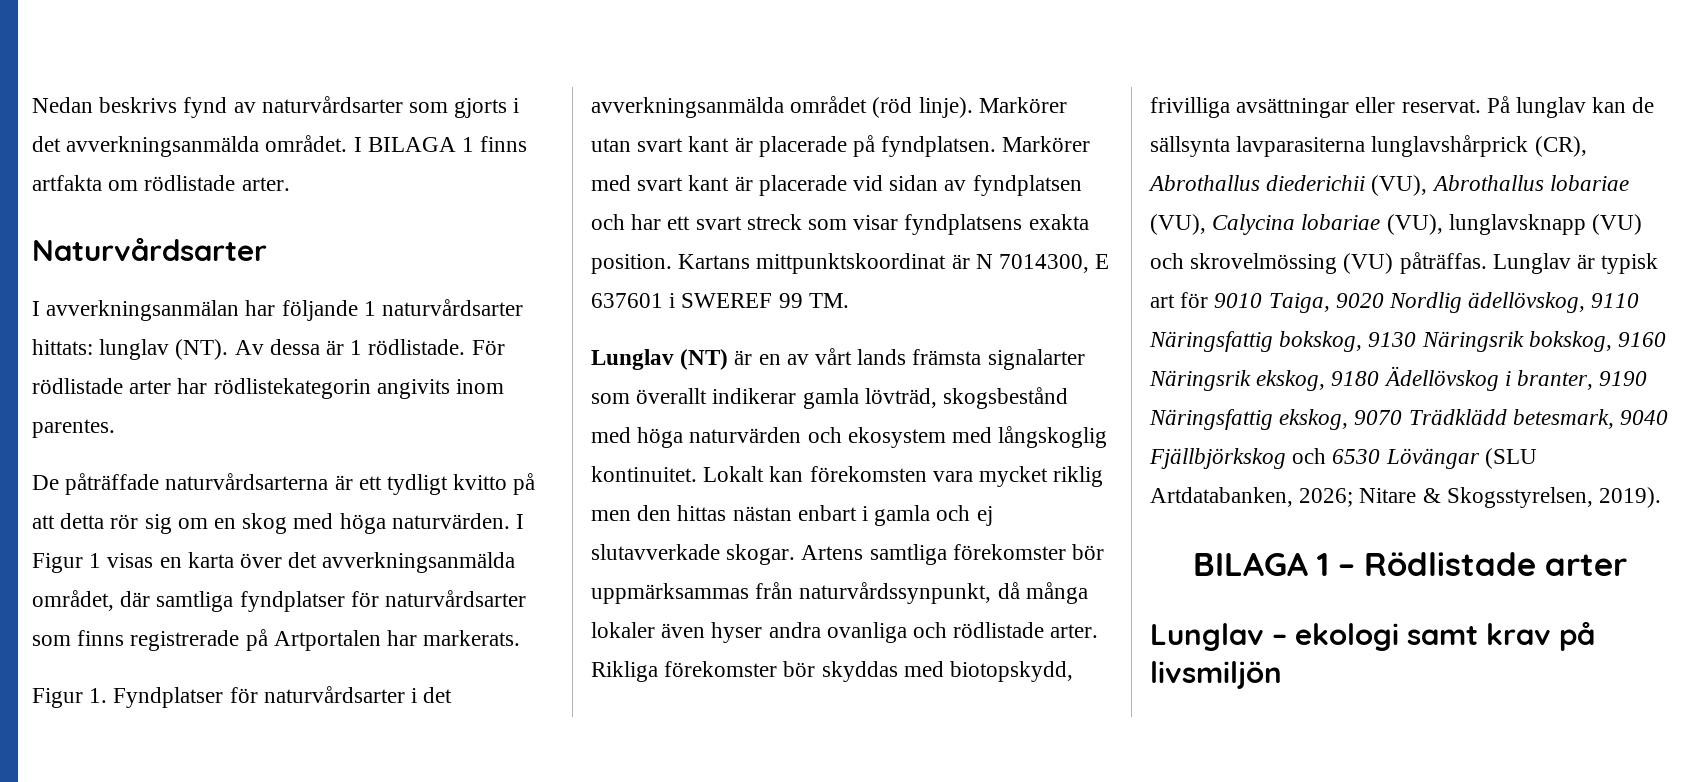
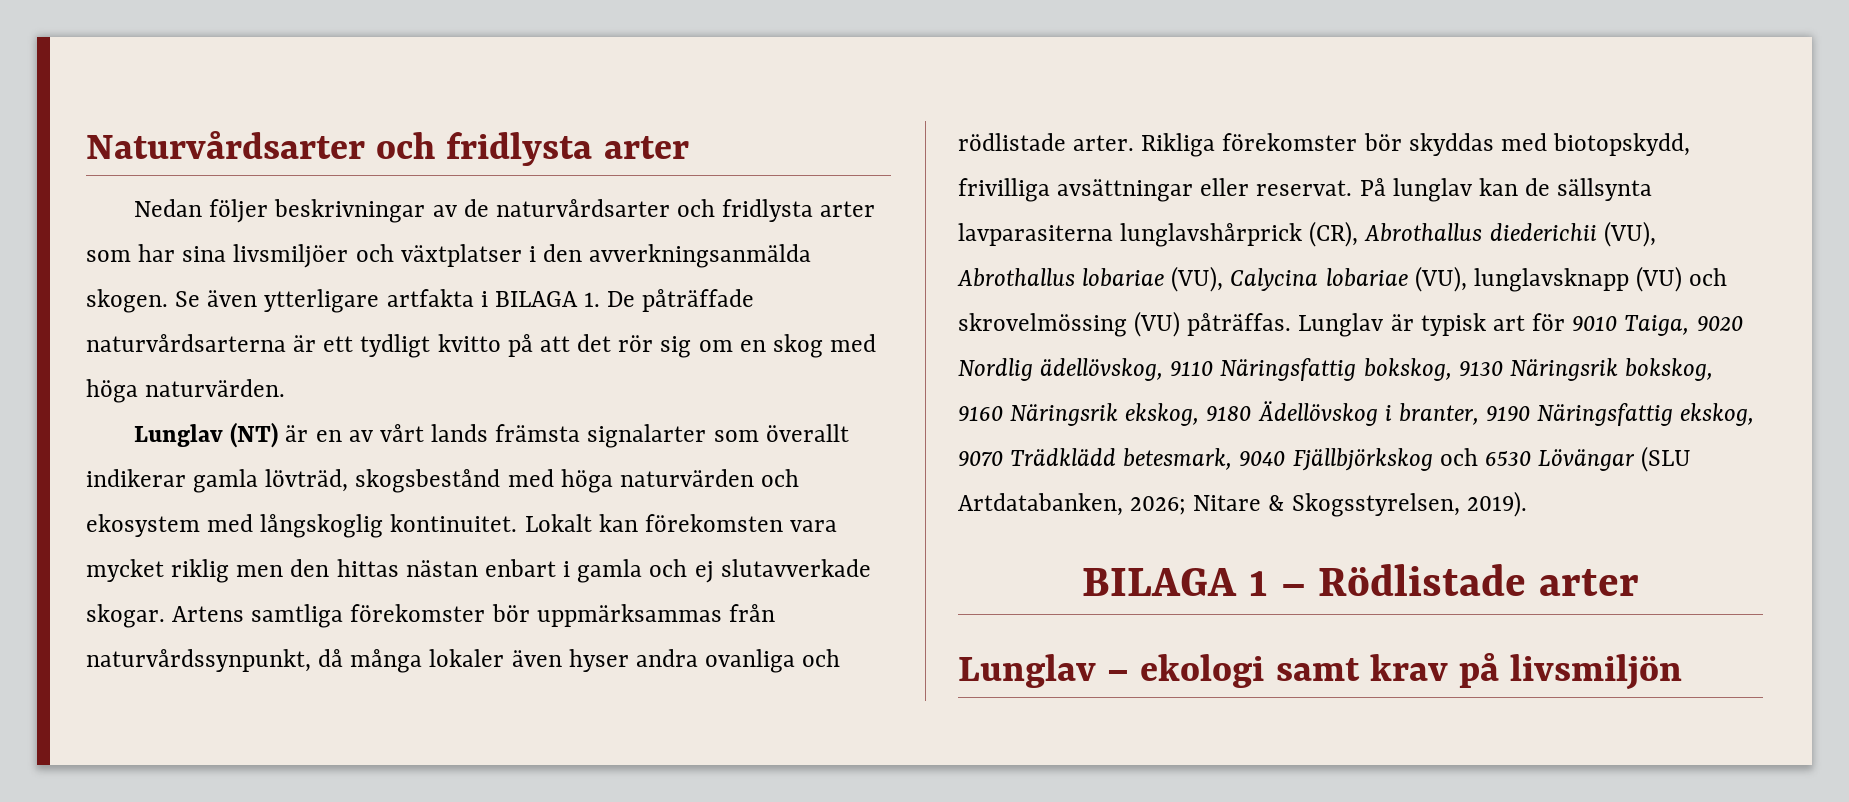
- Nedan beskrivs fynd av naturvårdsarter som gjorts i det avverkningsanmälda området. I BILAGA 1 finns artfakta om rödlistade arter.
- Naturvårdsarter
- I avverkningsanmälan har följande 1 naturvårdsarter hittats: lunglav (NT). Av dessa är 1 rödlistade. För rödlistade arter har rödlistekategorin angivits inom parentes.
- De påträffade naturvårdsarterna är ett tydligt kvitto på att detta rör sig om en skog med höga naturvärden. I Figur 1 visas en karta över det avverkningsanmälda området, där samtliga fyndplatser för naturvårdsarter som finns registrerade på Artportalen har markerats.
- Figur 1. Fyndplatser för naturvårdsarter i det avverkningsanmälda området (röd linje). Markörer utan svart kant är placerade på fyndplatsen. Markörer med svart kant är placerade vid sidan av fyndplatsen och har ett svart streck som visar fyndplatsens exakta position. Kartans mittpunktskoordinat är N 7014300, E 637601 i SWEREF 99 TM.
+ Naturvårdsarter och fridlysta arter
+ Nedan följer beskrivningar av de naturvårdsarter och fridlysta arter som har sina livsmiljöer och växtplatser i den avverkningsanmälda skogen. Se även ytterligare artfakta i BILAGA 1. De påträffade naturvårdsarterna är ett tydligt kvitto på att det rör sig om en skog med höga naturvärden.

